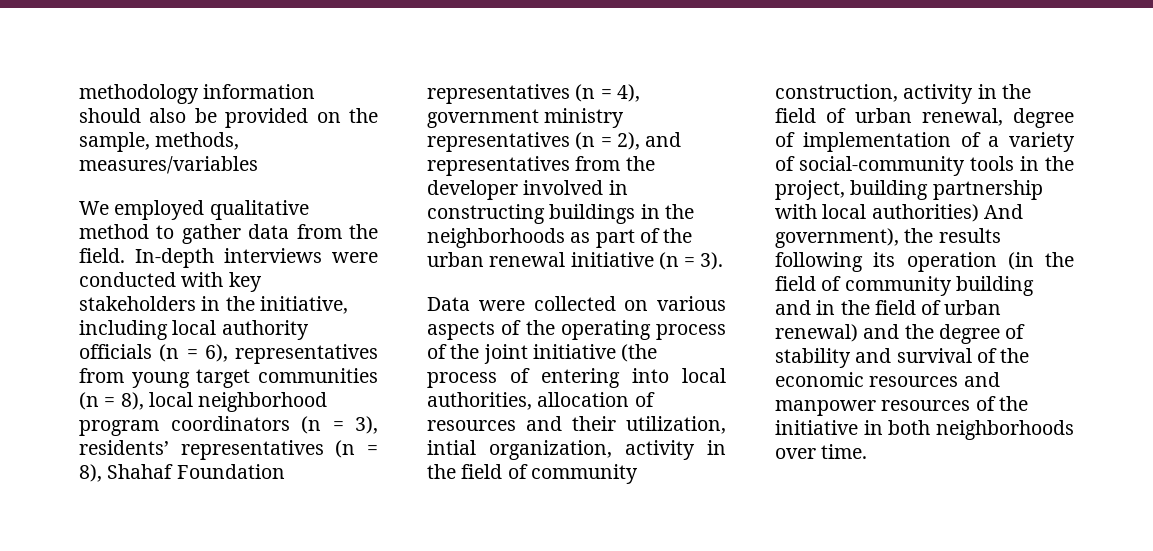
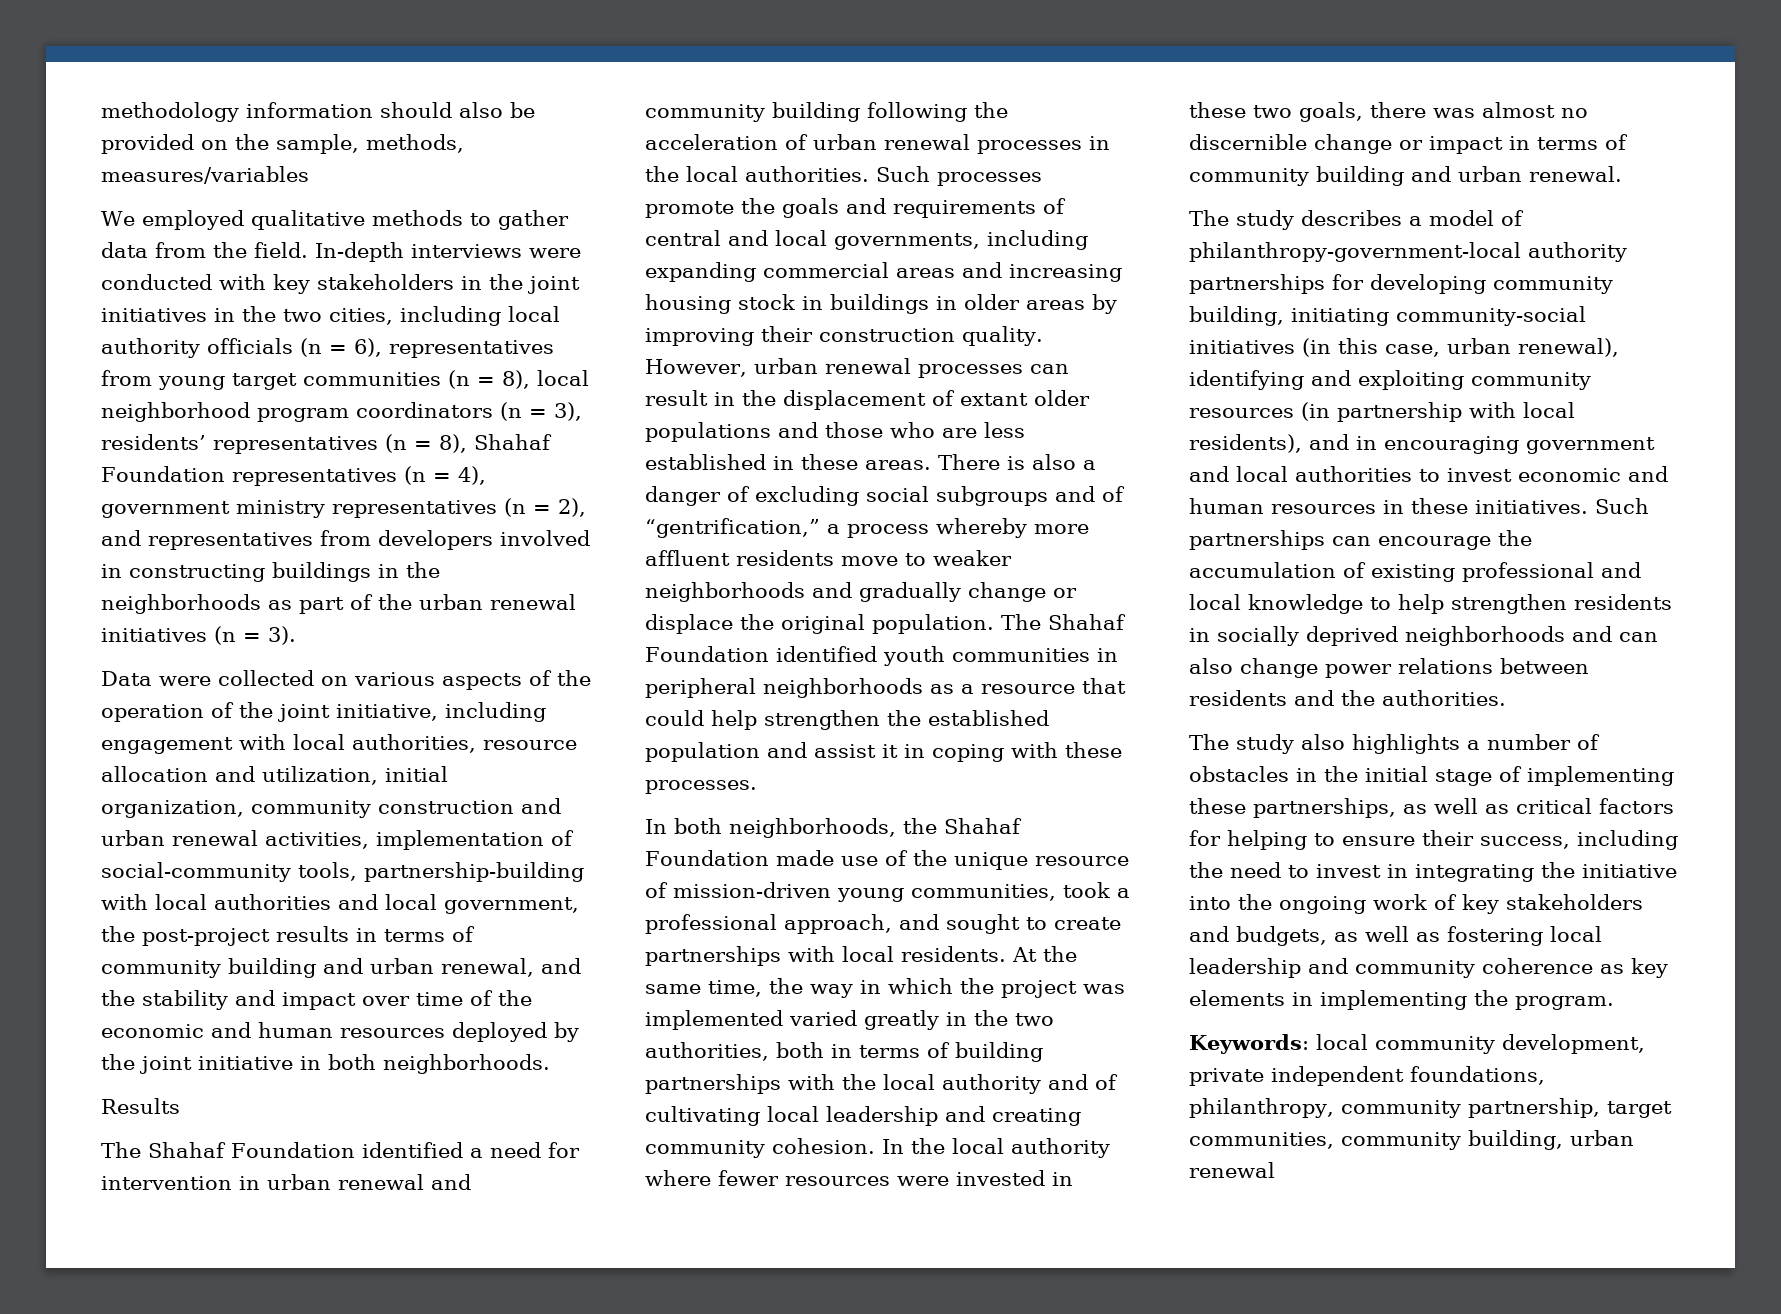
- We employed qualitative method to gather data from the field.
+ We employed qualitative methods to gather data from the field.
- In-depth interviews were conducted with key stakeholders in the initiative, including local authority officials (n = 6), representatives from young target communities (n = 8), local neighborhood program coordinators (n = 3), residents’ representatives (n = 8), Shahaf Foundation representatives (n = 4), government ministry representatives (n = 2), and representatives from the developer involved in constructing buildings in the neighborhoods as part of the urban renewal initiative (n = 3).
+ In-depth interviews were conducted with key stakeholders in the joint initiatives in the two cities, including local authority officials (n = 6), representatives from young target communities (n = 8), local neighborhood program coordinators (n = 3), residents’ representatives (n = 8), Shahaf Foundation representatives (n = 4), government ministry representatives (n = 2), and representatives from developers involved in constructing buildings in the neighborhoods as part of the urban renewal initiatives (n = 3).
- Data were collected on various aspects of the operating process of the joint initiative (the process of entering into local authorities, allocation of resources and their utilization, intial organization, activity in the field of community construction, activity in the field of urban renewal, degree of implementation of a variety of social-community tools in the project, building partnership with local authorities) And government), the results following its operation (in the field of community building and in the field of urban renewal) and the degree of stability and survival of the economic resources and manpower resources of the initiative in both neighborhoods over time.
+ Data were collected on various aspects of the operation of the joint initiative, including engagement with local authorities, resource allocation and utilization, initial organization, community construction and urban renewal activities, implementation of social-community tools, partnership-building with local authorities and local government, the post-project results in terms of community building and urban renewal, and the stability and impact over time of the economic and human resources deployed by the joint initiative in both neighborhoods.
+ Results
+ The Shahaf Foundation identified a need for intervention in urban renewal and community building following the acceleration of urban renewal processes in the local authorities. Such processes promote the goals and requirements of central and local governments, including expanding commercial areas and increasing housing stock in buildings in older areas by improving their construction quality. However, urban renewal processes can result in the displacement of extant older populations and those who are less established in these areas. There is also a danger of excluding social subgroups and of “gentrification,” a process whereby more affluent residents move to weaker neighborhoods and gradually change or displace the original population. The Shahaf Foundation identified youth communities in peripheral neighborhoods as a resource that could help strengthen the established population and assist it in coping with these processes.
+ In both neighborhoods, the Shahaf Foundation made use of the unique resource of mission-driven young communities, took a professional approach, and sought to create partnerships with local residents. At the same time, the way in which the project was implemented varied greatly in the two authorities, both in terms of building partnerships with the local authority and of cultivating local leadership and creating community cohesion. In the local authority where fewer resources were invested in these two goals, there was almost no discernible change or impact in terms of community building and urban renewal.
+ The study describes a model of philanthropy-government-local authority partnerships for developing community building, initiating community-social initiatives (in this case, urban renewal), identifying and exploiting community resources (in partnership with local residents), and in encouraging government and local authorities to invest economic and human resources in these initiatives. Such partnerships can encourage the accumulation of existing professional and local knowledge to help strengthen residents in socially deprived neighborhoods and can also change power relations between residents and the authorities.
+ The study also highlights a number of obstacles in the initial stage of implementing these partnerships, as well as critical factors for helping to ensure their success, including the need to invest in integrating the initiative into the ongoing work of key stakeholders and budgets, as well as fostering local leadership and community coherence as key elements in implementing the program.
+ Keywords: local community development, private independent foundations, philanthropy, community partnership, target communities, community building, urban renewal

